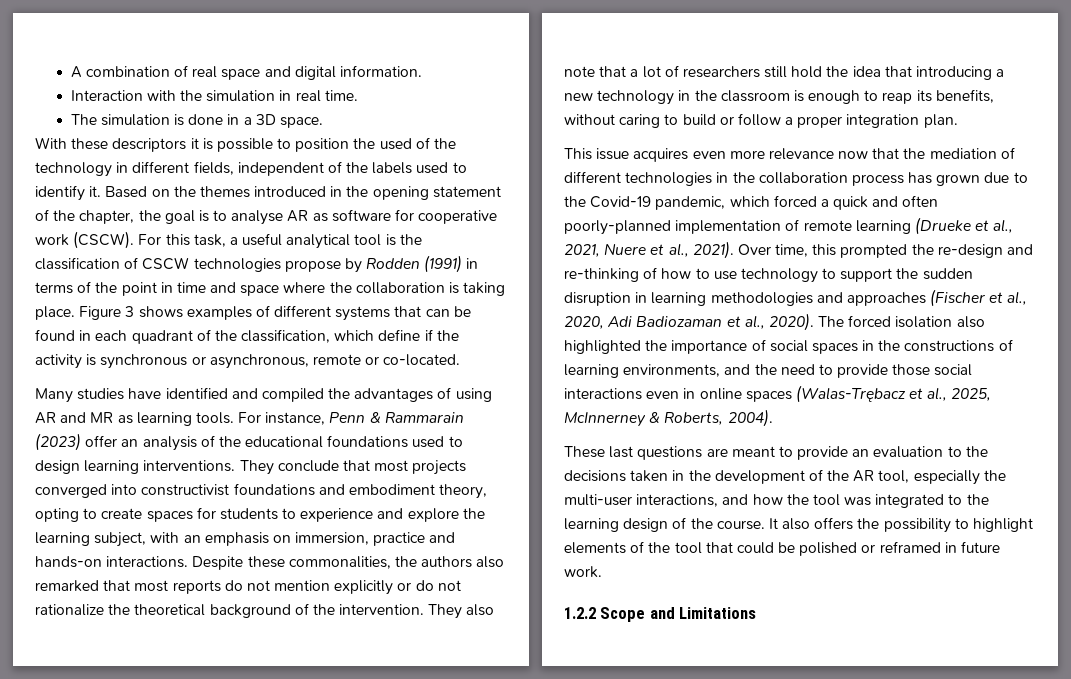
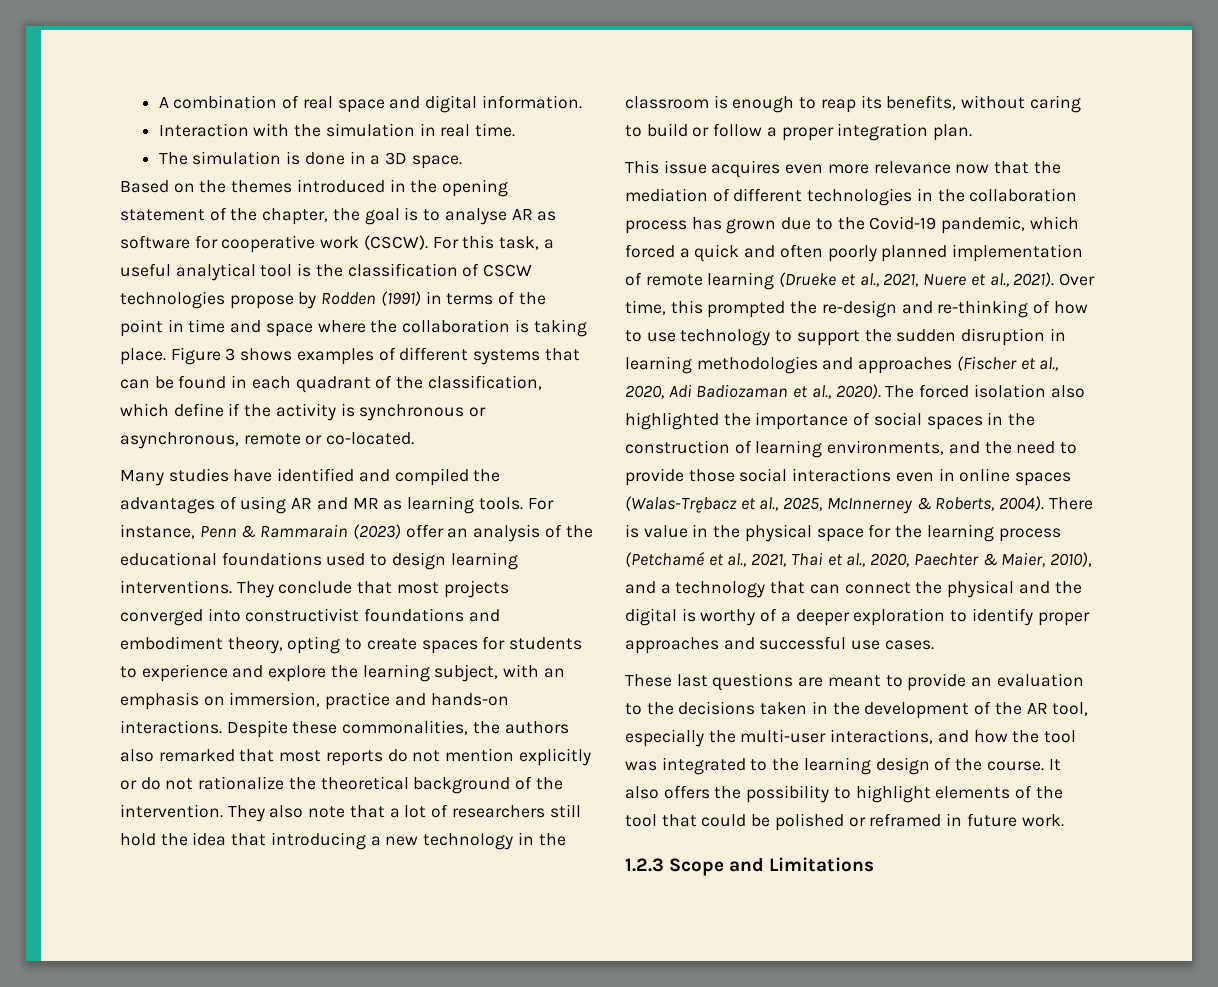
- With these descriptors it is possible to position the used of the technology in different fields, independent of the labels used to identify it.
- This issue acquires even more relevance now that the mediation of different technologies in the collaboration process has grown due to the Covid-19 pandemic, which forced a quick and often poorly-planned implementation of remote learning (Drueke et al., 2021, Nuere et al., 2021).
+ This issue acquires even more relevance now that the mediation of different technologies in the collaboration process has grown due to the Covid-19 pandemic, which forced a quick and often poorly planned implementation of remote learning (Drueke et al., 2021, Nuere et al., 2021).
- The forced isolation also highlighted the importance of social spaces in the constructions of learning environments, and the need to provide those social interactions even in online spaces (Walas-Trębacz et al., 2025, McInnerney & Roberts, 2004).
+ The forced isolation also highlighted the importance of social spaces in the construction of learning environments, and the need to provide those social interactions even in online spaces (Walas-Trębacz et al., 2025, McInnerney & Roberts, 2004). There is value in the physical space for the learning process (Petchamé et al., 2021, Thai et al., 2020, Paechter & Maier, 2010), and a technology that can connect the physical and the digital is worthy of a deeper exploration to identify proper approaches and successful use cases.
- 1.2.2 Scope and Limitations
+ 1.2.3 Scope and Limitations

